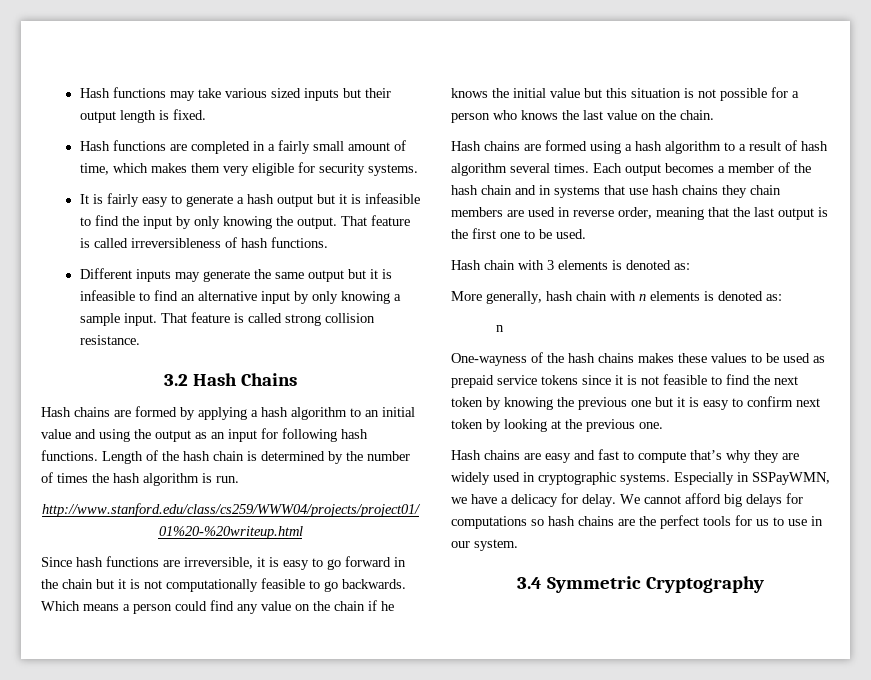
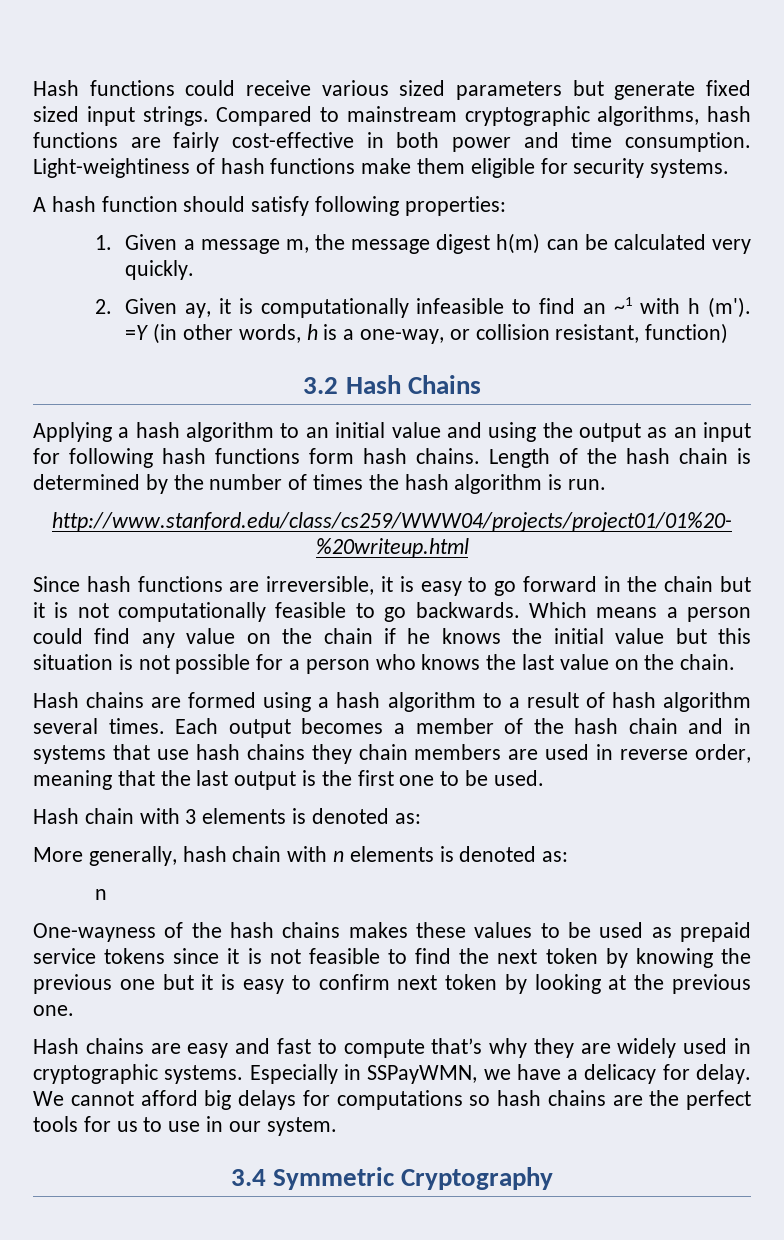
- Hash functions may take various sized inputs but their output length is fixed.
- Hash functions are completed in a fairly small amount of time, which makes them very eligible for security systems.
- It is fairly easy to generate a hash output but it is infeasible to find the input by only knowing the output. That feature is called irreversibleness of hash functions.
- Different inputs may generate the same output but it is infeasible to find an alternative input by only knowing a sample input. That feature is called strong collision resistance.
+ Hash functions could receive various sized parameters but generate fixed sized input strings. Compared to mainstream cryptographic algorithms, hash functions are fairly cost-effective in both power and time consumption. Light-weightiness of hash functions make them eligible for security systems.
+ A hash function should satisfy following properties:
+ 1. Given a message m, the message digest h(m) can be calculated very quickly.
+ 2. Given ay, it is computationally infeasible to find an ~1 with h (m'). =Y (in other words, h is a one-way, or collision resistant, function)
  3.2 Hash Chains
- Hash chains are formed by applying a hash algorithm to an initial value and using the output as an input for following hash functions.
+ Applying a hash algorithm to an initial value and using the output as an input for following hash functions form hash chains.

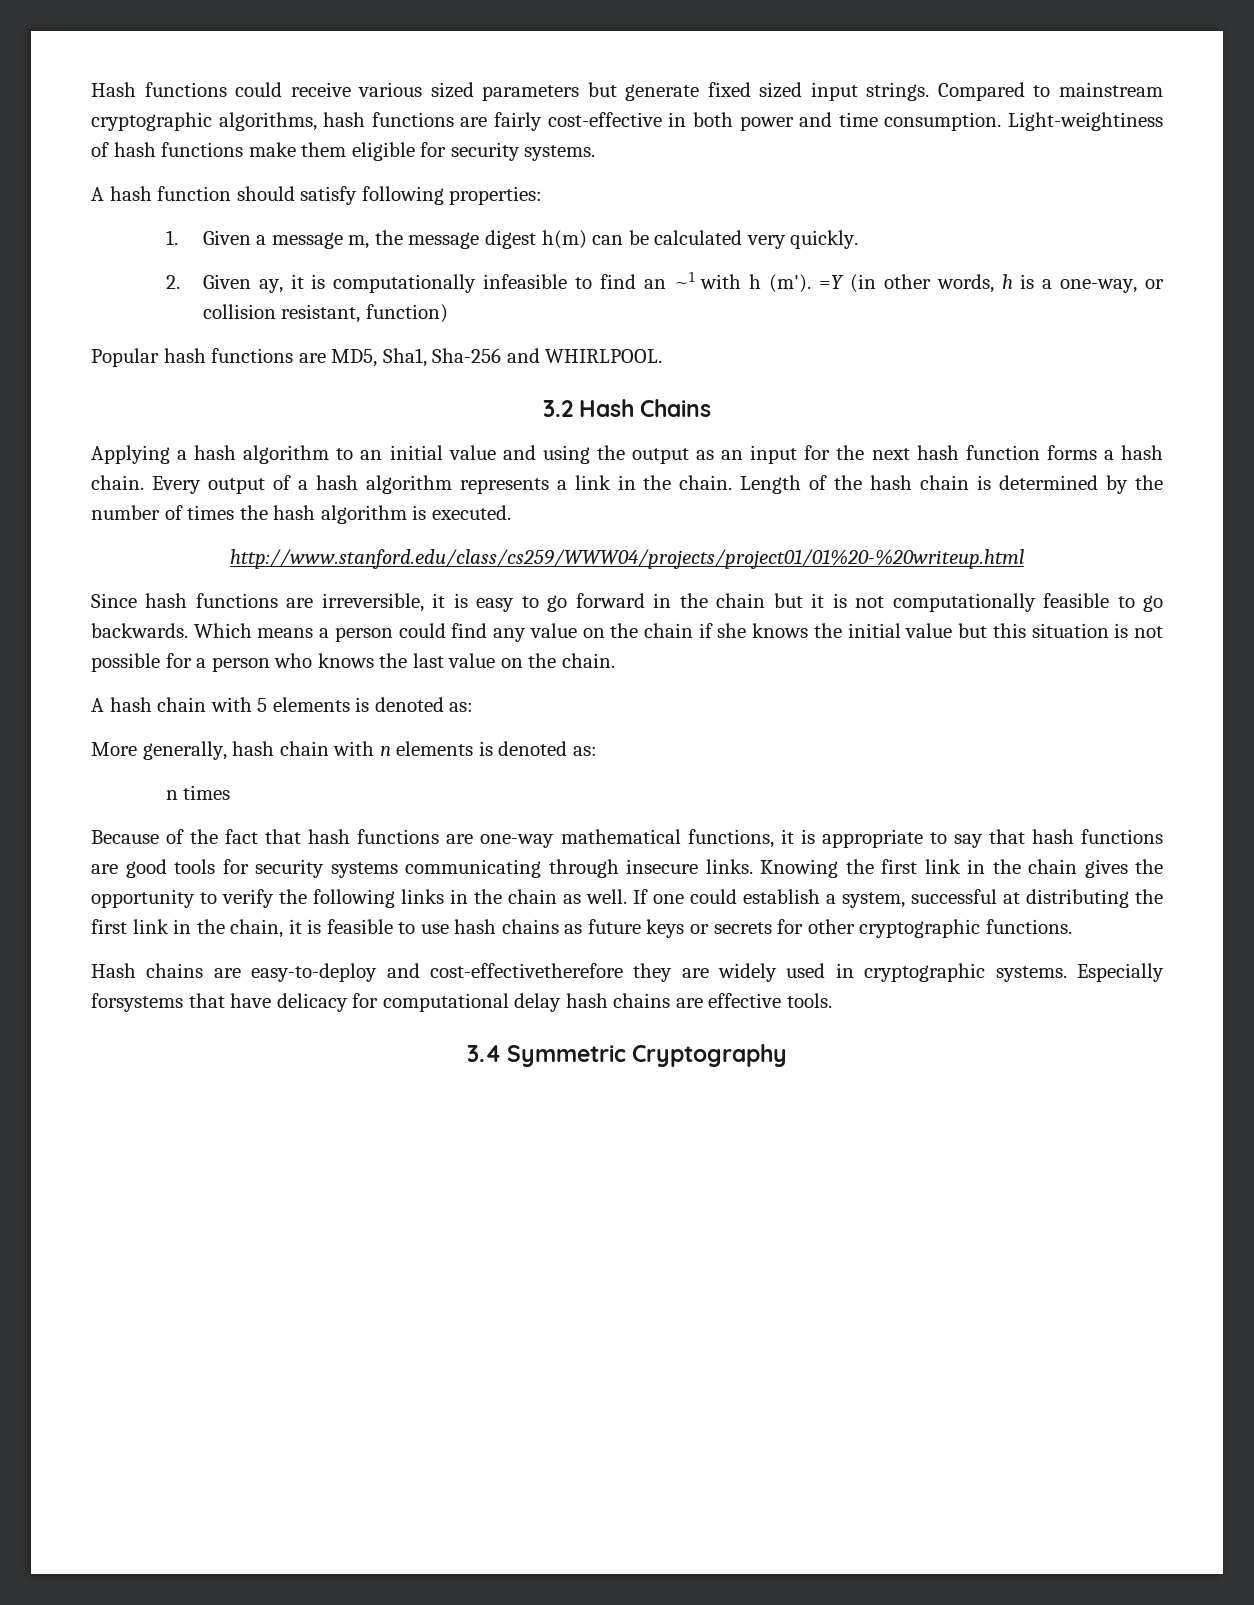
+ Popular hash functions are MD5, Sha1, Sha-256 and WHIRLPOOL.
- Applying a hash algorithm to an initial value and using the output as an input for following hash functions form hash chains.
+ Applying a hash algorithm to an initial value and using the output as an input for the next hash function forms a hash chain. Every output of a hash algorithm represents a link in the chain.
- Length of the hash chain is determined by the number of times the hash algorithm is run.
+ Length of the hash chain is determined by the number of times the hash algorithm is executed.
- Which means a person could find any value on the chain if he knows the initial value but this situation is not possible for a person who knows the last value on the chain.
+ Which means a person could find any value on the chain if she knows the initial value but this situation is not possible for a person who knows the last value on the chain.
- Hash chains are formed using a hash algorithm to a result of hash algorithm several times. Each output becomes a member of the hash chain and in systems that use hash chains they chain members are used in reverse order, meaning that the last output is the first one to be used.
- Hash chain with 3 elements is denoted as:
+ A hash chain with 5 elements is denoted as:
  More generally, hash chain with n elements is denoted as:
- n
- One-wayness of the hash chains makes these values to be used as prepaid service tokens since it is not feasible to find the next token by knowing the previous one but it is easy to confirm next token by looking at the previous one.
- Hash chains are easy and fast to compute that’s why they are widely used in cryptographic systems.
+ n times
+ Because of the fact that hash functions are one-way mathematical functions, it is appropriate to say that hash functions are good tools for security systems communicating through insecure links. Knowing the first link in the chain gives the opportunity to verify the following links in the chain as well. If one could establish a system, successful at distributing the first link in the chain, it is feasible to use hash chains as future keys or secrets for other cryptographic functions.
+ Hash chains are easy-to-deploy and cost-effectivetherefore they are widely used in cryptographic systems.
- Especially in SSPayWMN, we have a delicacy for delay. We cannot afford big delays for computations so hash chains are the perfect tools for us to use in our system.
+ Especially forsystems that have delicacy for computational delay hash chains are effective tools.

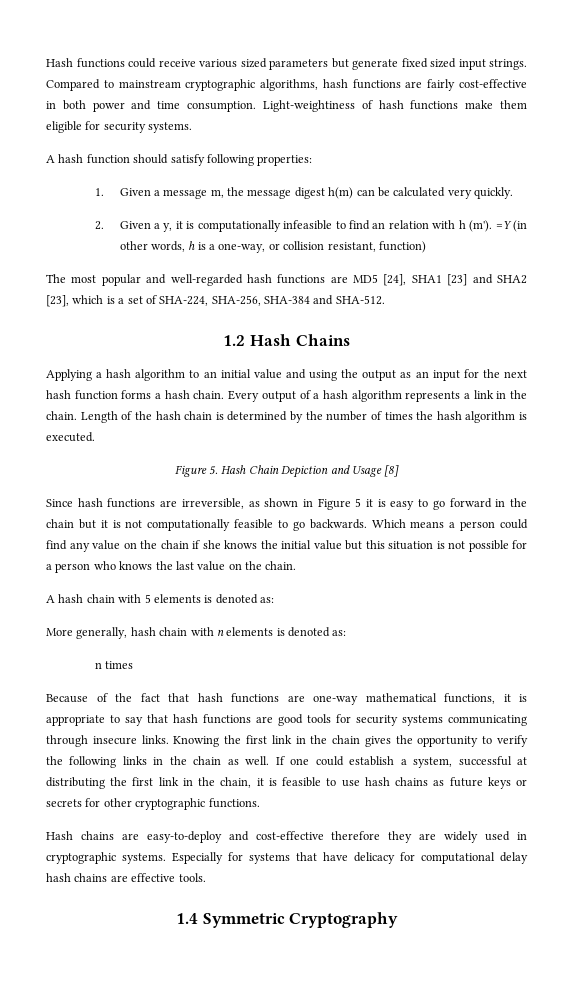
- 2. Given ay, it is computationally infeasible to find an ~1 with h (m').
+ 2. Given a y, it is computationally infeasible to find an relation with h (m').
- Popular hash functions are MD5, Sha1, Sha-256 and WHIRLPOOL.
- 3.2 Hash Chains
+ The most popular and well-regarded hash functions are MD5 [24], SHA1 [23] and SHA2 [23], which is a set of SHA-224, SHA-256, SHA-384 and SHA-512.
+ 1.2 Hash Chains
- http://www.stanford.edu/class/cs259/WWW04/projects/project01/01%20-%20writeup.html
+ Figure 5. Hash Chain Depiction and Usage [8]
- Since hash functions are irreversible, it is easy to go forward in the chain but it is not computationally feasible to go backwards.
+ Since hash functions are irreversible, as shown in Figure 5 it is easy to go forward in the chain but it is not computationally feasible to go backwards.
- Hash chains are easy-to-deploy and cost-effectivetherefore they are widely used in cryptographic systems.
+ Hash chains are easy-to-deploy and cost-effective therefore they are widely used in cryptographic systems.
- Especially forsystems that have delicacy for computational delay hash chains are effective tools.
+ Especially for systems that have delicacy for computational delay hash chains are effective tools.
- 3.4 Symmetric Cryptography
+ 1.4 Symmetric Cryptography

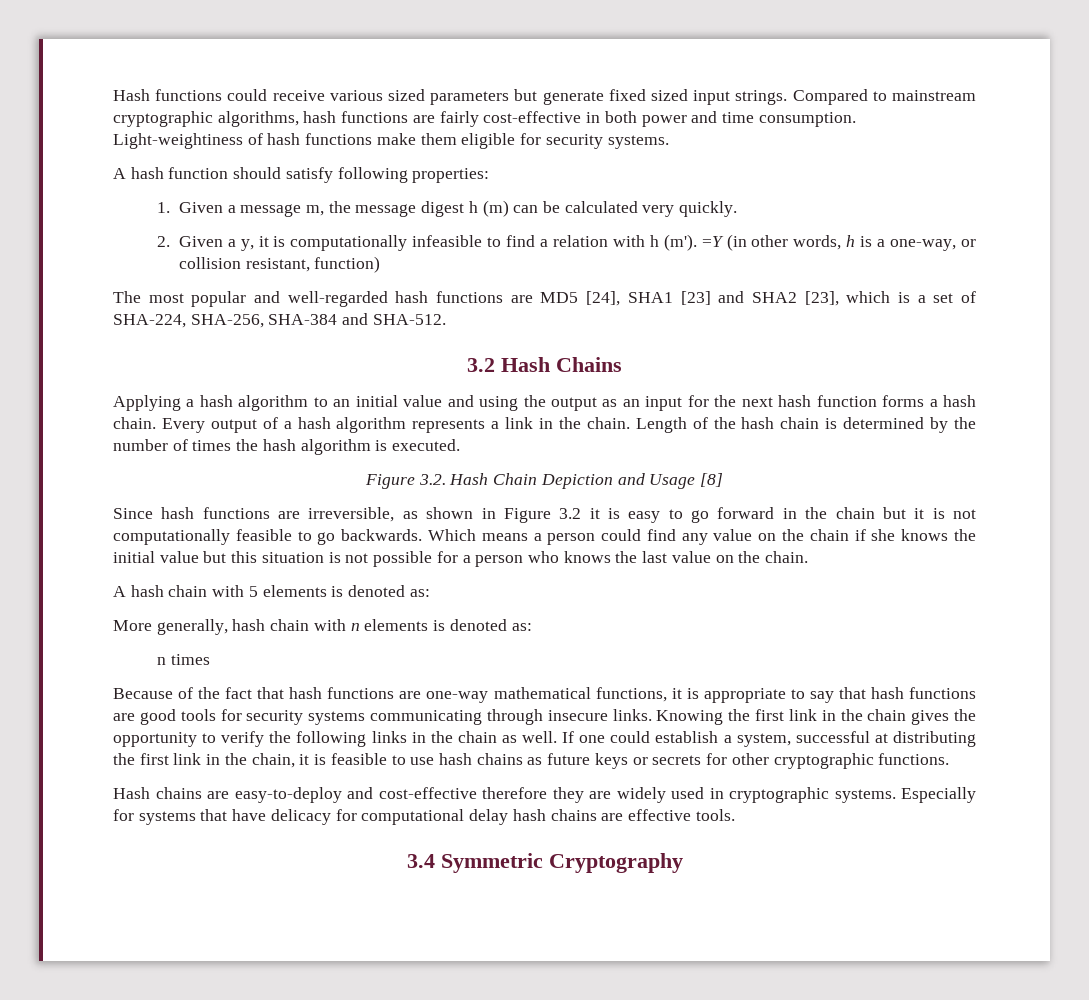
- 1. Given a message m, the message digest h(m) can be calculated very quickly.
+ 1. Given a message m, the message digest h (m) can be calculated very quickly.
- 2. Given a y, it is computationally infeasible to find an relation with h (m').
+ 2. Given a y, it is computationally infeasible to find a relation with h (m').
- 1.2 Hash Chains
+ 3.2 Hash Chains
- Figure 5. Hash Chain Depiction and Usage [8]
+ Figure 3.2. Hash Chain Depiction and Usage [8]
- Since hash functions are irreversible, as shown in Figure 5 it is easy to go forward in the chain but it is not computationally feasible to go backwards.
+ Since hash functions are irreversible, as shown in Figure 3.2 it is easy to go forward in the chain but it is not computationally feasible to go backwards.
- 1.4 Symmetric Cryptography
+ 3.4 Symmetric Cryptography

